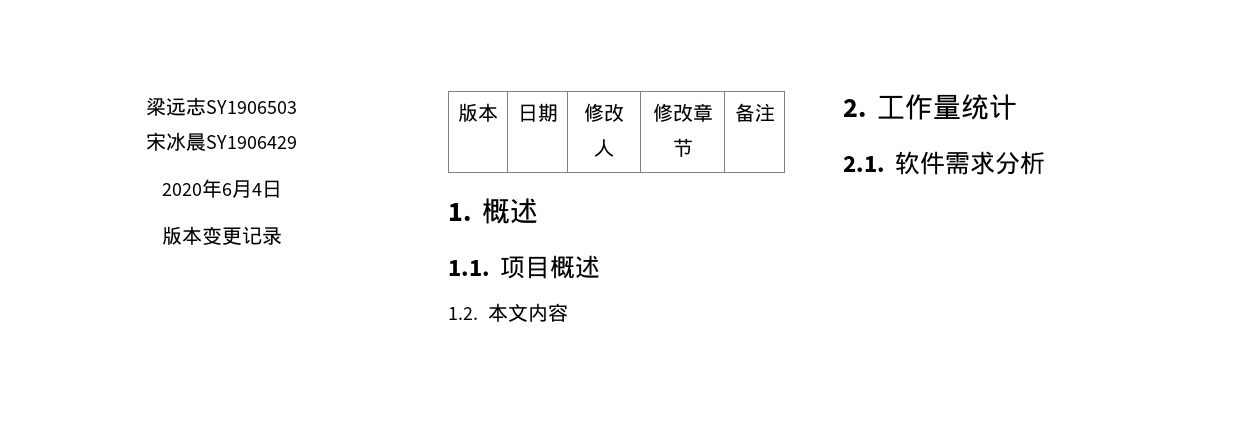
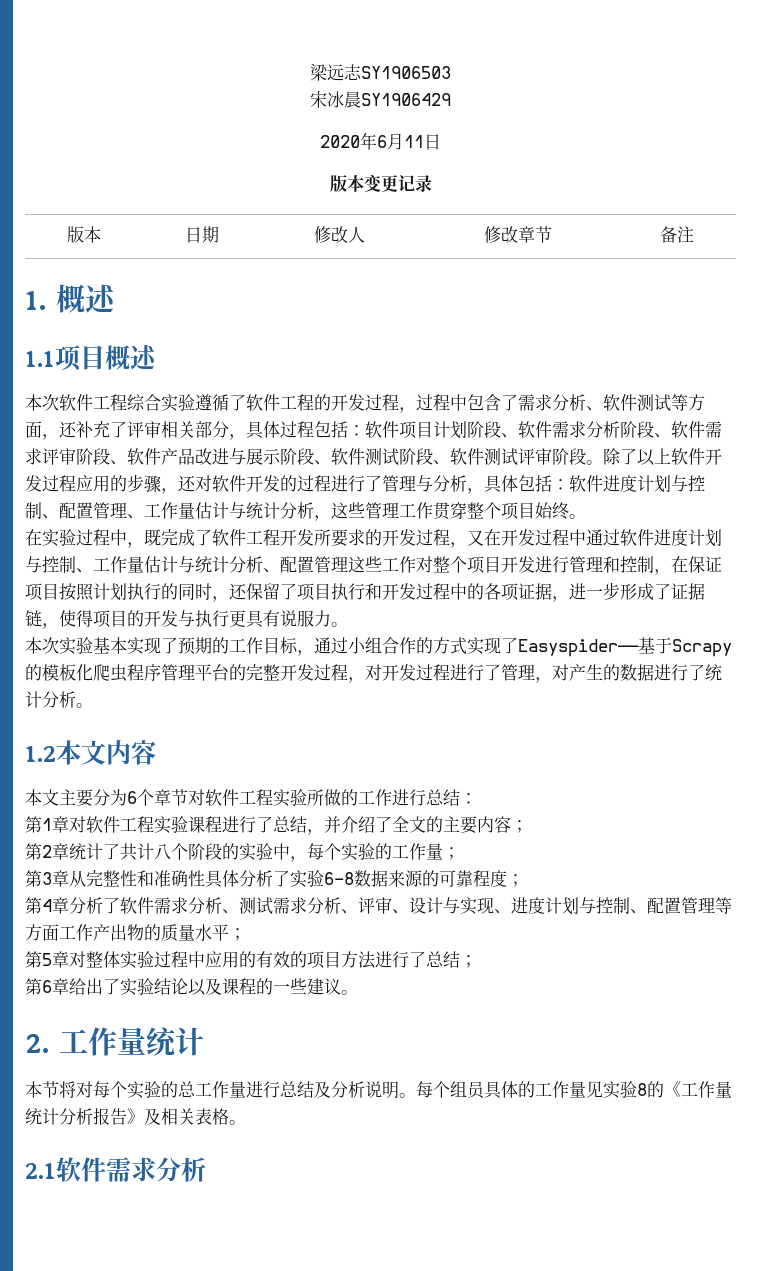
- 2020年6月4日
+ 2020年6月11日
- 1.1.项目概述
+ 1.1项目概述
- 1.2.本文内容
+ 本次软件工程综合实验遵循了软件工程的开发过程，过程中包含了需求分析、软件测试等方面，还补充了评审相关部分，具体过程包括：软件项目计划阶段、软件需求分析阶段、软件需求评审阶段、软件产品改进与展示阶段、软件测试阶段、软件测试评审阶段。除了以上软件开发过程应用的步骤，还对软件开发的过程进行了管理与分析，具体包括：软件进度计划与控制、配置管理、工作量估计与统计分析，这些管理工作贯穿整个项目始终。
+ 在实验过程中，既完成了软件工程开发所要求的开发过程，又在开发过程中通过软件进度计划与控制、工作量估计与统计分析、配置管理这些工作对整个项目开发进行管理和控制，在保证项目按照计划执行的同时，还保留了项目执行和开发过程中的各项证据，进一步形成了证据链，使得项目的开发与执行更具有说服力。
+ 本次实验基本实现了预期的工作目标，通过小组合作的方式实现了Easyspider——基于Scrapy的模板化爬虫程序管理平台的完整开发过程，对开发过程进行了管理，对产生的数据进行了统计分析。
+ 1.2本文内容
+ 本文主要分为6个章节对软件工程实验所做的工作进行总结：
+ 第1章对软件工程实验课程进行了总结，并介绍了全文的主要内容；
+ 第2章统计了共计八个阶段的实验中，每个实验的工作量；
+ 第3章从完整性和准确性具体分析了实验6-8数据来源的可靠程度；
+ 第4章分析了软件需求分析、测试需求分析、评审、设计与实现、进度计划与控制、配置管理等方面工作产出物的质量水平；
+ 第5章对整体实验过程中应用的有效的项目方法进行了总结；
+ 第6章给出了实验结论以及课程的一些建议。
  2.工作量统计
- 2.1.软件需求分析
+ 本节将对每个实验的总工作量进行总结及分析说明。每个组员具体的工作量见实验8的《工作量统计分析报告》及相关表格。
+ 2.1软件需求分析

